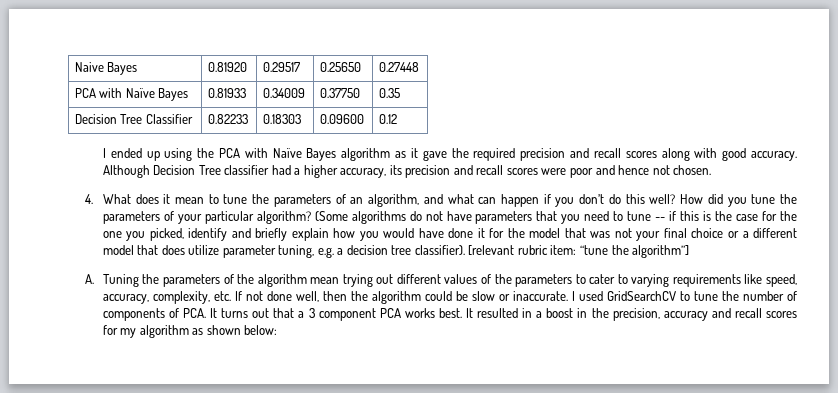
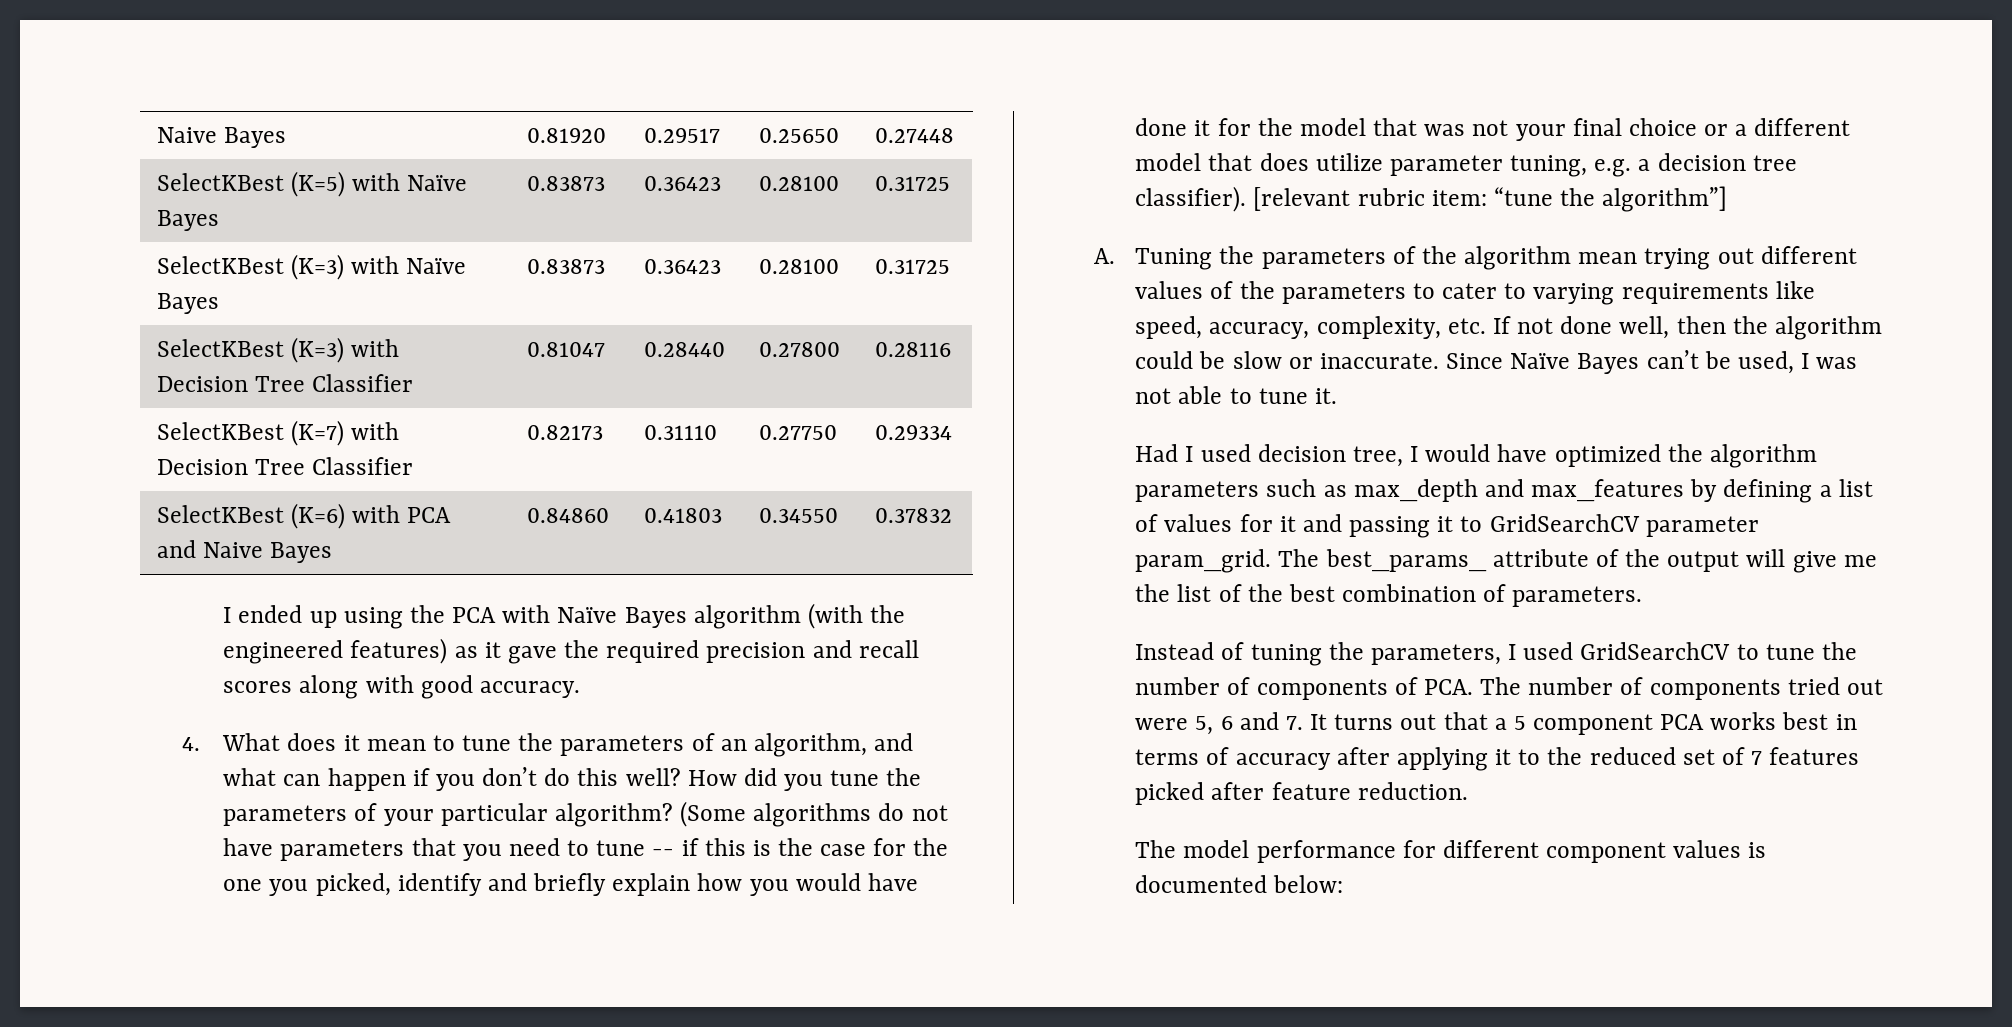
- PCA with Naïve Bayes | 0.81933 | 0.34009 | 0.37750 | 0.35
- Decision Tree Classifier | 0.82233 | 0.18303 | 0.09600 | 0.12
+ SelectKBest (K=5) with Naïve Bayes | 0.83873 | 0.36423 | 0.28100 | 0.31725
+ SelectKBest (K=3) with Naïve Bayes | 0.83873 | 0.36423 | 0.28100 | 0.31725
+ SelectKBest (K=3) with Decision Tree Classifier | 0.81047 | 0.28440 | 0.27800 | 0.28116
+ SelectKBest (K=7) with Decision Tree Classifier | 0.82173 | 0.31110 | 0.27750 | 0.29334
+ SelectKBest (K=6) with PCA and Naive Bayes | 0.84860 | 0.41803 | 0.34550 | 0.37832
- I ended up using the PCA with Naïve Bayes algorithm as it gave the required precision and recall scores along with good accuracy. Although Decision Tree classifier had a higher accuracy, its precision and recall scores were poor and hence not chosen.
+ I ended up using the PCA with Naïve Bayes algorithm (with the engineered features) as it gave the required precision and recall scores along with good accuracy.
- I used GridSearchCV to tune the number of components of PCA. It turns out that a 3 component PCA works best. It resulted in a boost in the precision, accuracy and recall scores for my algorithm as shown below:
+ Since Naïve Bayes can’t be used, I was not able to tune it.
+ Had I used decision tree, I would have optimized the algorithm parameters such as max_depth and max_features by defining a list of values for it and passing it to GridSearchCV parameter param_grid. The best_params_ attribute of the output will give me the list of the best combination of parameters.
+ Instead of tuning the parameters, I used GridSearchCV to tune the number of components of PCA. The number of components tried out were 5, 6 and 7. It turns out that a 5 component PCA works best in terms of accuracy after applying it to the reduced set of 7 features picked after feature reduction.
+ The model performance for different component values is documented below:

